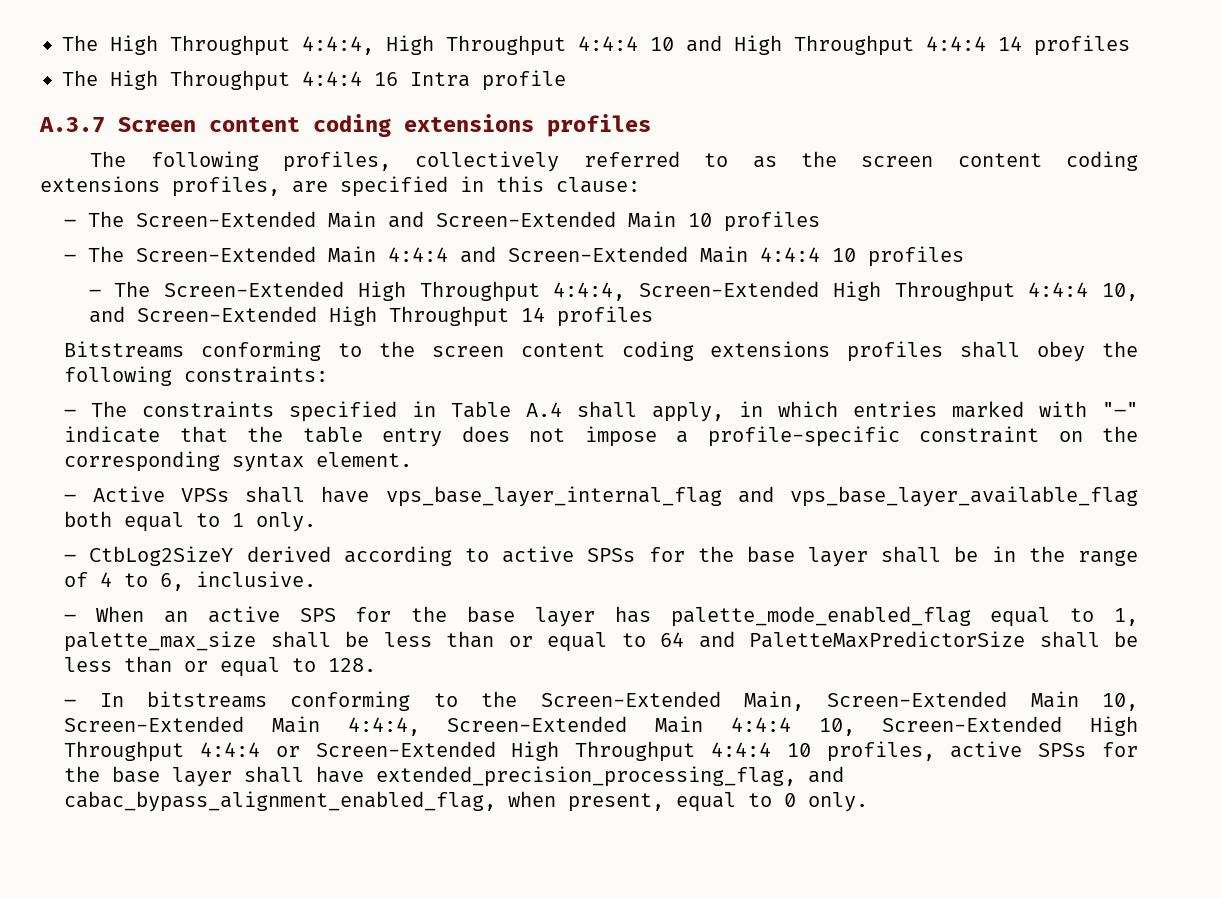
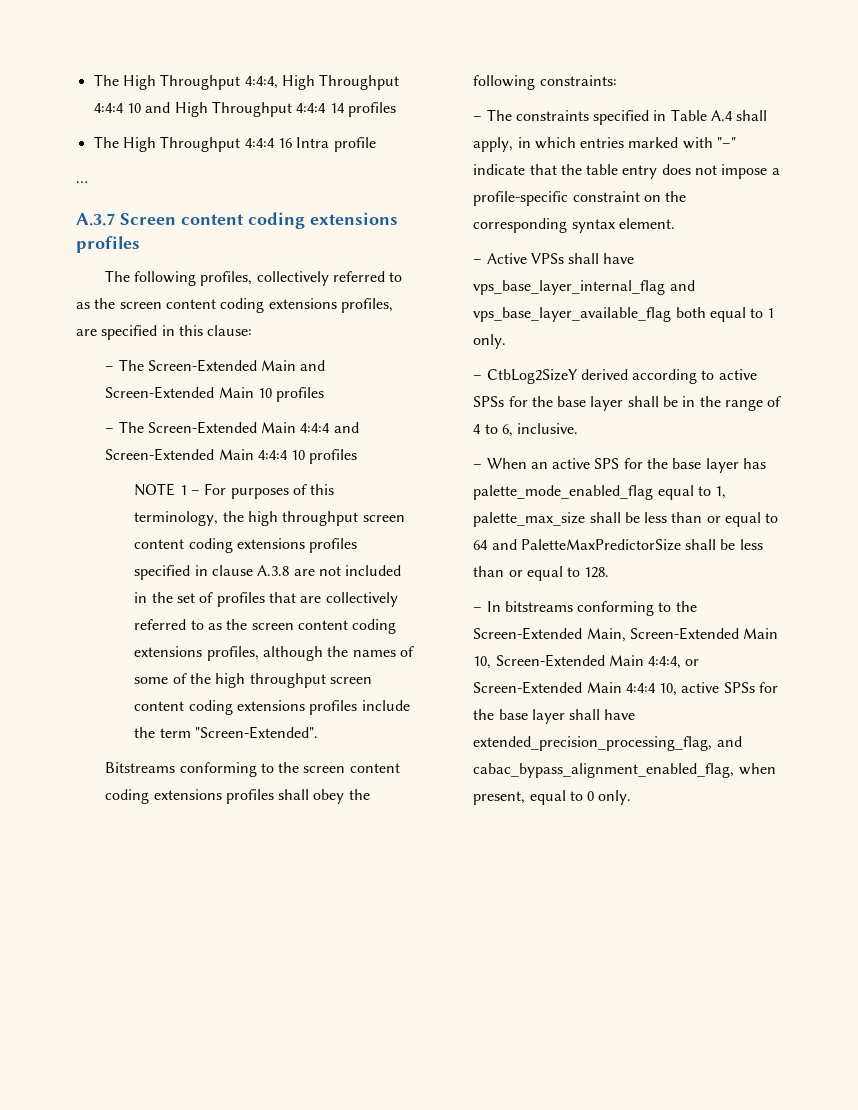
+ …
- – The Screen-Extended High Throughput 4:4:4, Screen-Extended High Throughput 4:4:4 10, and Screen-Extended High Throughput 14 profiles
+ NOTE 1 – For purposes of this terminology, the high throughput screen content coding extensions profiles specified in clause A.3.8 are not included in the set of profiles that are collectively referred to as the screen content coding extensions profiles, although the names of some of the high throughput screen content coding extensions profiles include the term "Screen-Extended".
- – In bitstreams conforming to the Screen-Extended Main, Screen-Extended Main 10, Screen-Extended Main 4:4:4, Screen-Extended Main 4:4:4 10, Screen-Extended High Throughput 4:4:4 or Screen-Extended High Throughput 4:4:4 10 profiles, active SPSs for the base layer shall have extended_precision_processing_flag, and cabac_bypass_alignment_enabled_flag, when present, equal to 0 only.
+ – In bitstreams conforming to the Screen-Extended Main, Screen-Extended Main 10, Screen-Extended Main 4:4:4, or Screen-Extended Main 4:4:4 10, active SPSs for the base layer shall have extended_precision_processing_flag, and cabac_bypass_alignment_enabled_flag, when present, equal to 0 only.

